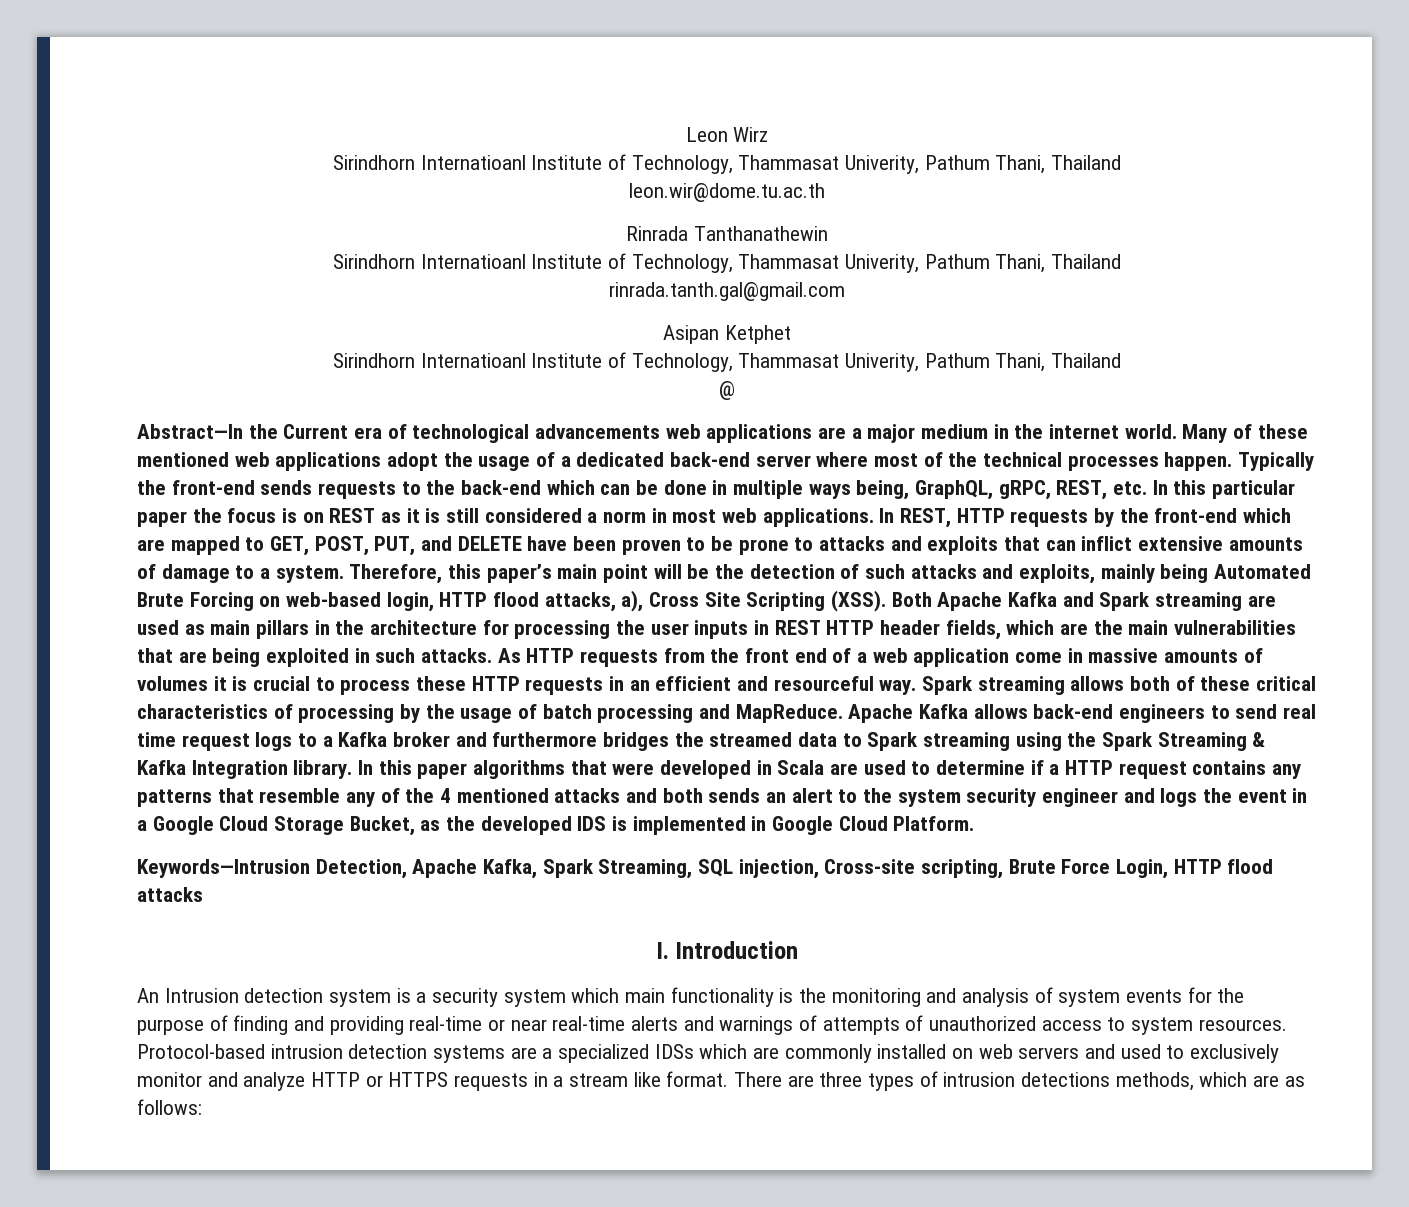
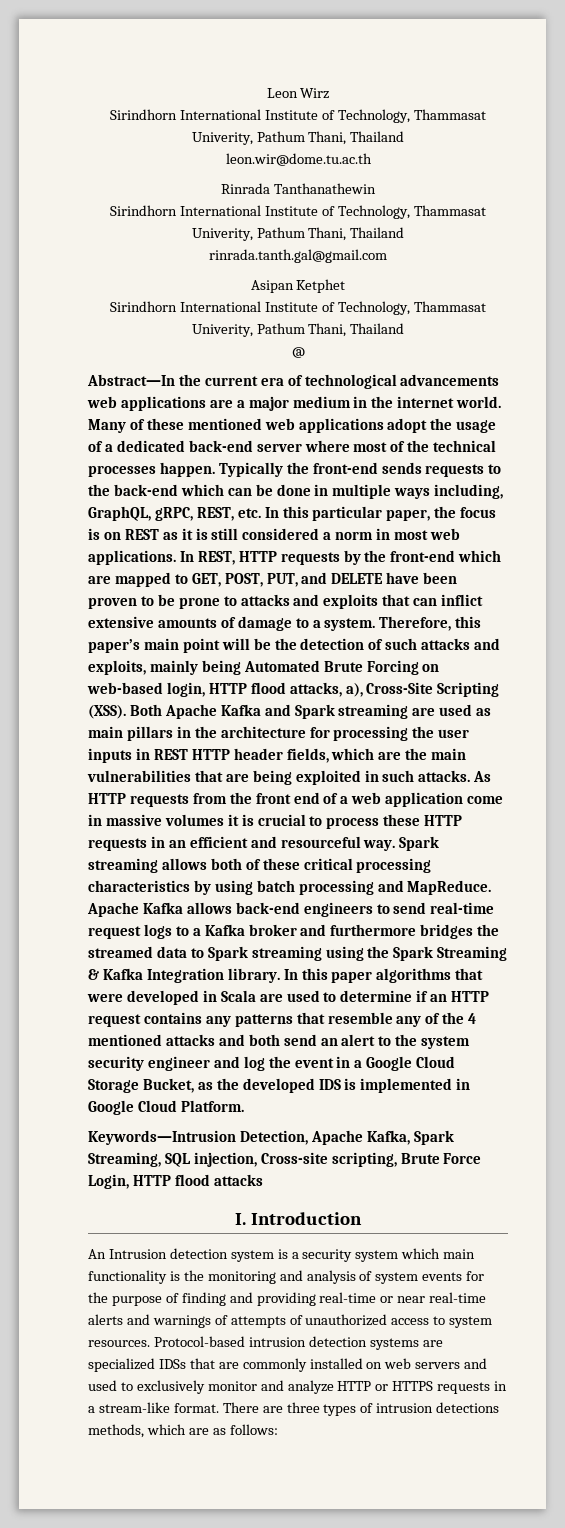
  Leon Wirz
- Sirindhorn Internatioanl Institute of Technology, Thammasat Univerity, Pathum Thani, Thailand
+ Sirindhorn International Institute of Technology, Thammasat Univerity, Pathum Thani, Thailand
  Rinrada Tanthanathewin
- Sirindhorn Internatioanl Institute of Technology, Thammasat Univerity, Pathum Thani, Thailand
+ Sirindhorn International Institute of Technology, Thammasat Univerity, Pathum Thani, Thailand
  Asipan Ketphet
- Sirindhorn Internatioanl Institute of Technology, Thammasat Univerity, Pathum Thani, Thailand
+ Sirindhorn International Institute of Technology, Thammasat Univerity, Pathum Thani, Thailand
- Abstract—In the Current era of technological advancements web applications are a major medium in the internet world.
+ Abstract—In the current era of technological advancements web applications are a major medium in the internet world.
- Typically the front-end sends requests to the back-end which can be done in multiple ways being, GraphQL, gRPC, REST, etc. In this particular paper the focus is on REST as it is still considered a norm in most web applications.
+ Typically the front-end sends requests to the back-end which can be done in multiple ways including, GraphQL, gRPC, REST, etc. In this particular paper, the focus is on REST as it is still considered a norm in most web applications.
- Therefore, this paper’s main point will be the detection of such attacks and exploits, mainly being Automated Brute Forcing on web-based login, HTTP flood attacks, a), Cross Site Scripting (XSS).
+ Therefore, this paper’s main point will be the detection of such attacks and exploits, mainly being Automated Brute Forcing on web-based login, HTTP flood attacks, a), Cross-Site Scripting (XSS).
- As HTTP requests from the front end of a web application come in massive amounts of volumes it is crucial to process these HTTP requests in an efficient and resourceful way.
+ As HTTP requests from the front end of a web application come in massive volumes it is crucial to process these HTTP requests in an efficient and resourceful way.
- Spark streaming allows both of these critical characteristics of processing by the usage of batch processing and MapReduce.
+ Spark streaming allows both of these critical processing characteristics by using batch processing and MapReduce.
- Apache Kafka allows back-end engineers to send real time request logs to a Kafka broker and furthermore bridges the streamed data to Spark streaming using the Spark Streaming & Kafka Integration library.
+ Apache Kafka allows back-end engineers to send real-time request logs to a Kafka broker and furthermore bridges the streamed data to Spark streaming using the Spark Streaming & Kafka Integration library.
- In this paper algorithms that were developed in Scala are used to determine if a HTTP request contains any patterns that resemble any of the 4 mentioned attacks and both sends an alert to the system security engineer and logs the event in a Google Cloud Storage Bucket, as the developed IDS is implemented in Google Cloud Platform.
+ In this paper algorithms that were developed in Scala are used to determine if an HTTP request contains any patterns that resemble any of the 4 mentioned attacks and both send an alert to the system security engineer and log the event in a Google Cloud Storage Bucket, as the developed IDS is implemented in Google Cloud Platform.
- Protocol-based intrusion detection systems are a specialized IDSs which are commonly installed on web servers and used to exclusively monitor and analyze HTTP or HTTPS requests in a stream like format.
+ Protocol-based intrusion detection systems are specialized IDSs that are commonly installed on web servers and used to exclusively monitor and analyze HTTP or HTTPS requests in a stream-like format.

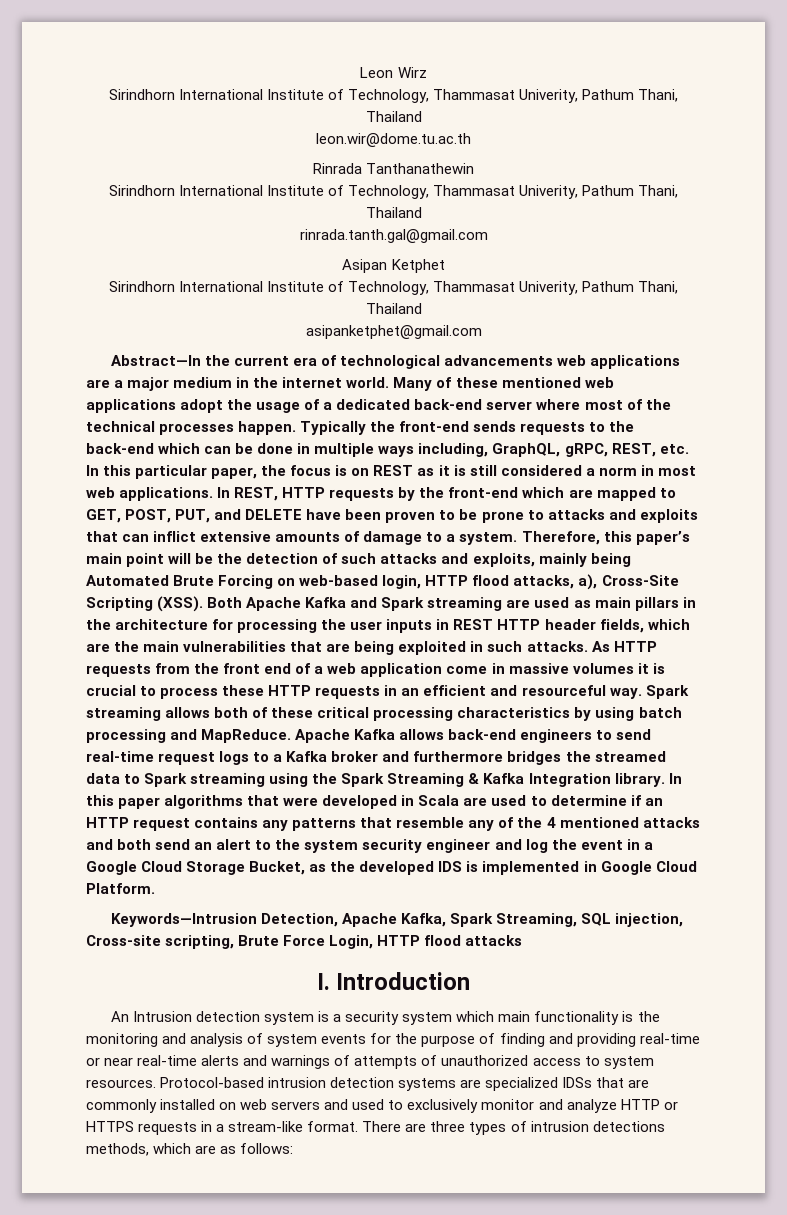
- @
+ asipanketphet@gmail.com

